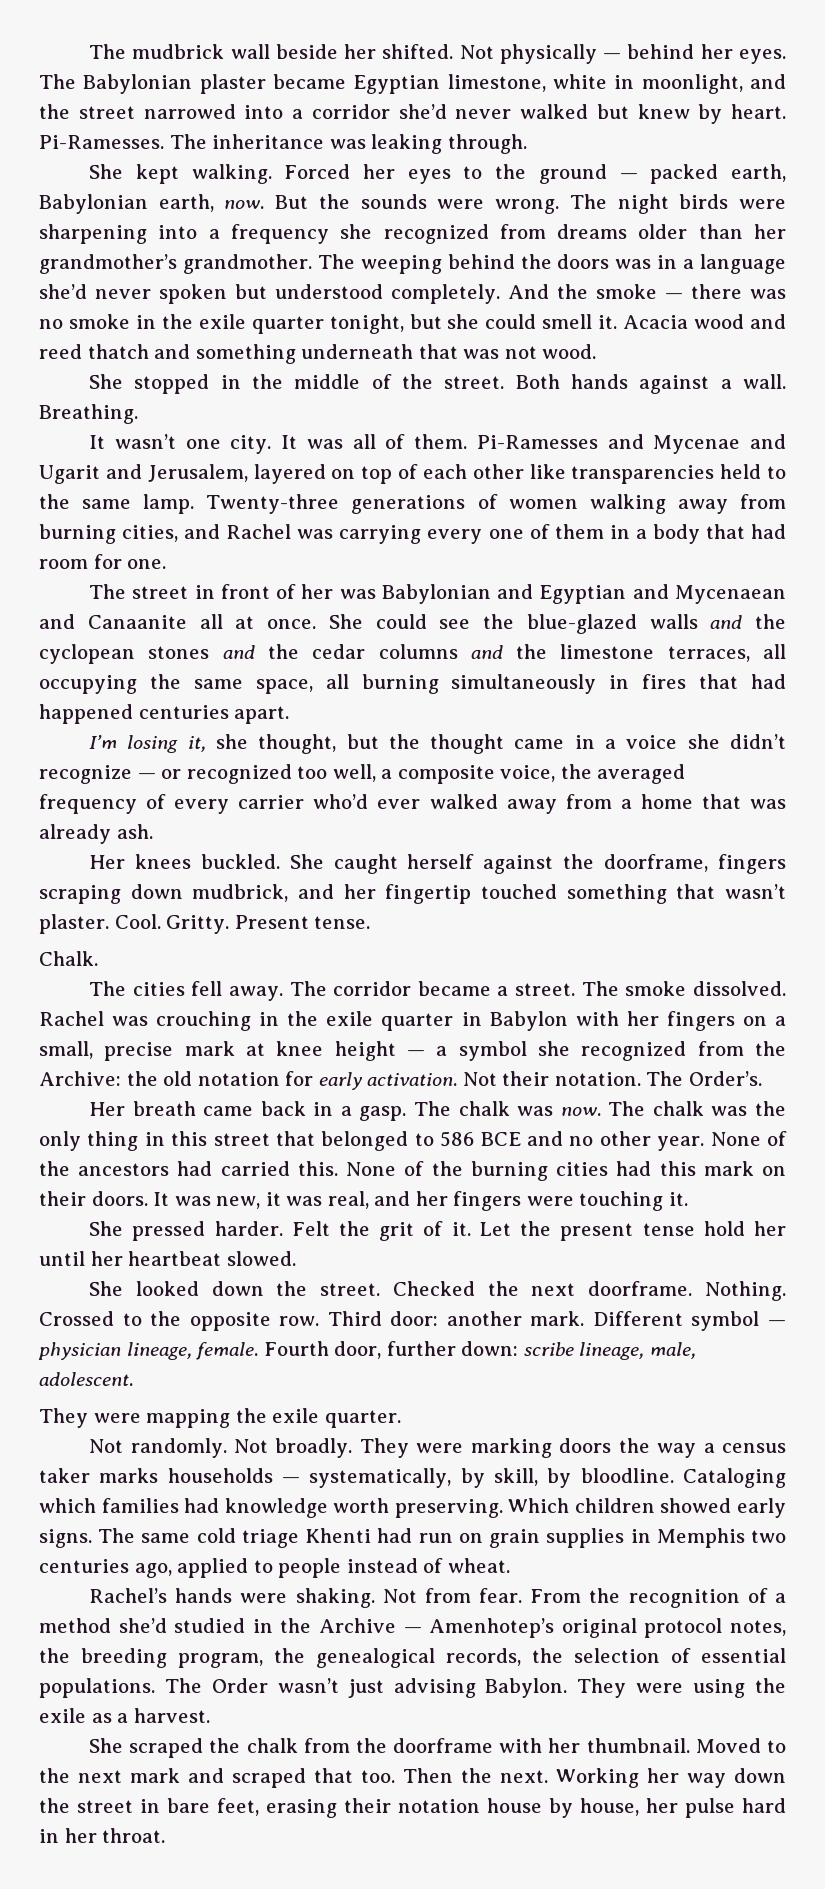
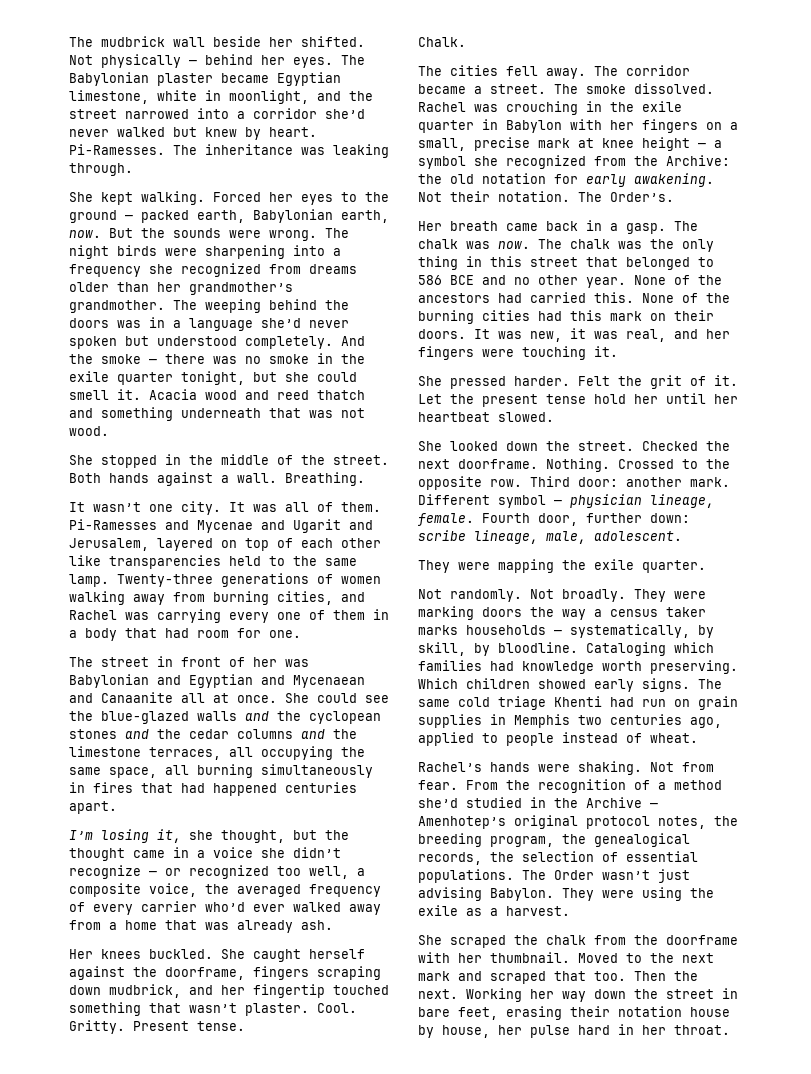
- Rachel was crouching in the exile quarter in Babylon with her fingers on a small, precise mark at knee height — a symbol she recognized from the Archive: the old notation for early activation.
+ Rachel was crouching in the exile quarter in Babylon with her fingers on a small, precise mark at knee height — a symbol she recognized from the Archive: the old notation for early awakening.

